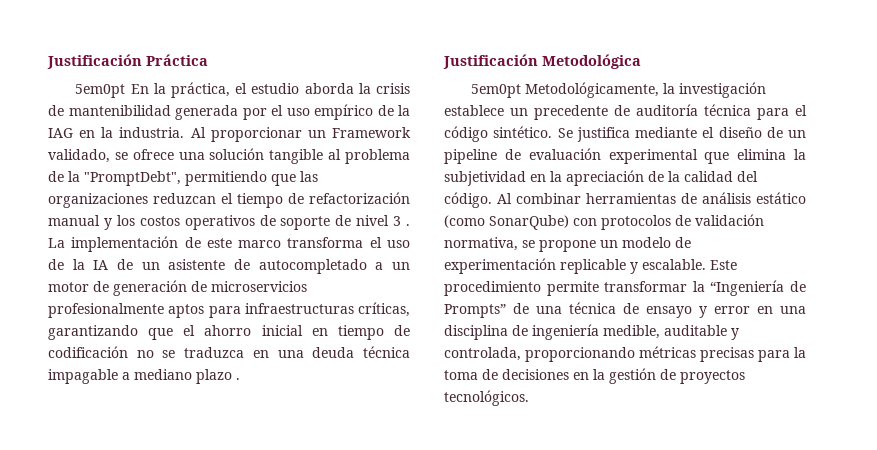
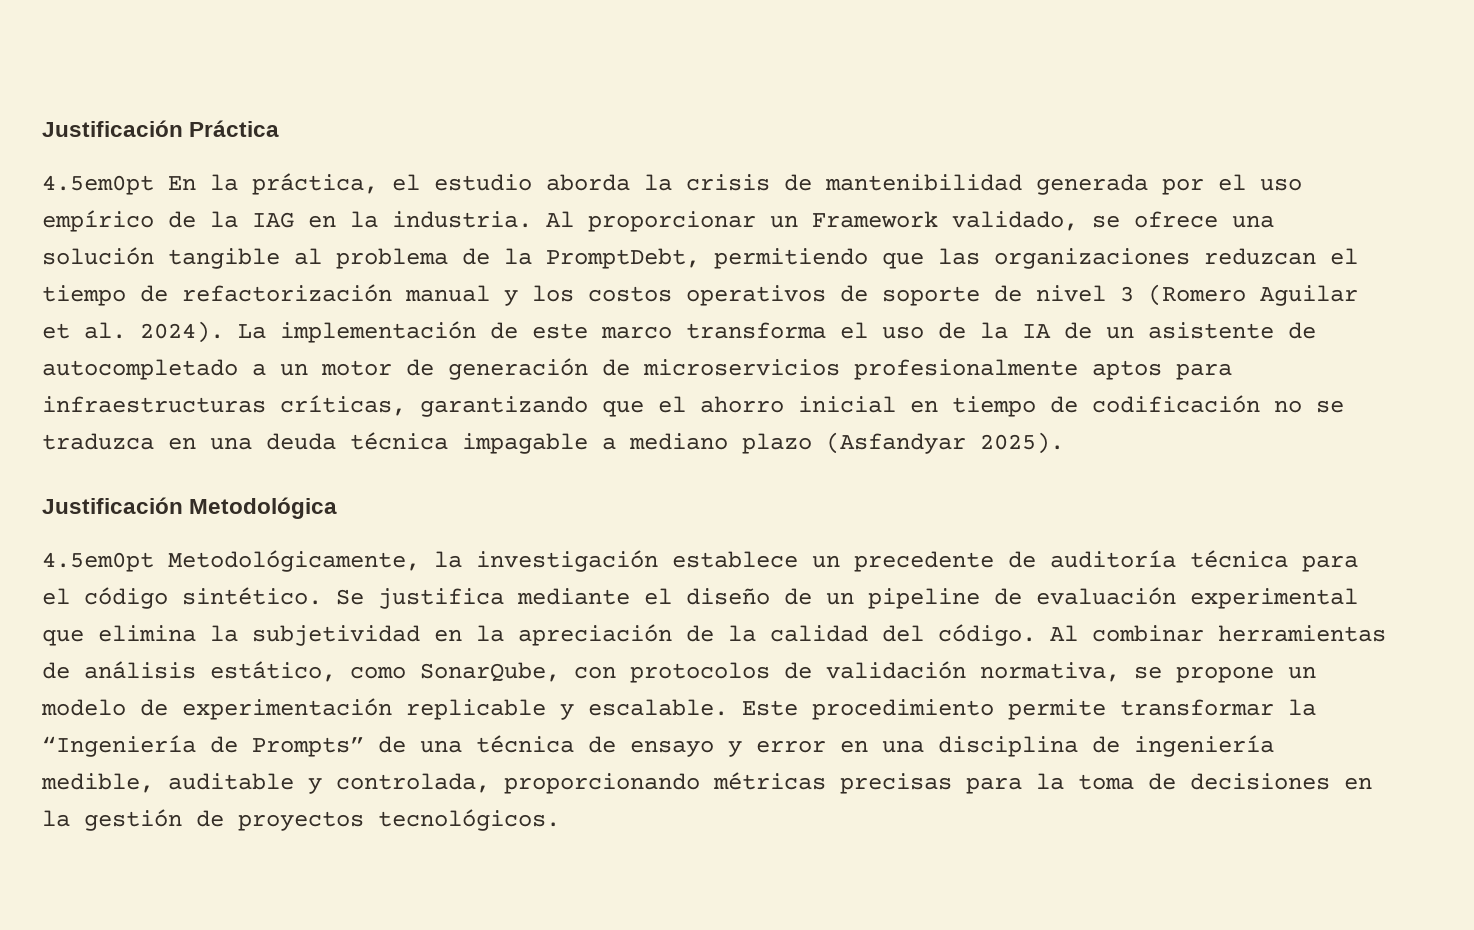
- 5em0pt En la práctica, el estudio aborda la crisis de mantenibilidad generada por el uso empírico de la IAG en la industria.
+ 4.5em0pt En la práctica, el estudio aborda la crisis de mantenibilidad generada por el uso empírico de la IAG en la industria.
- Al proporcionar un Framework validado, se ofrece una solución tangible al problema de la "PromptDebt", permitiendo que las organizaciones reduzcan el tiempo de refactorización manual y los costos operativos de soporte de nivel 3 .
+ Al proporcionar un Framework validado, se ofrece una solución tangible al problema de la PromptDebt, permitiendo que las organizaciones reduzcan el tiempo de refactorización manual y los costos operativos de soporte de nivel 3 (Romero Aguilar et al. 2024).
- La implementación de este marco transforma el uso de la IA de un asistente de autocompletado a un motor de generación de microservicios profesionalmente aptos para infraestructuras críticas, garantizando que el ahorro inicial en tiempo de codificación no se traduzca en una deuda técnica impagable a mediano plazo .
+ La implementación de este marco transforma el uso de la IA de un asistente de autocompletado a un motor de generación de microservicios profesionalmente aptos para infraestructuras críticas, garantizando que el ahorro inicial en tiempo de codificación no se traduzca en una deuda técnica impagable a mediano plazo (Asfandyar 2025).
- 5em0pt Metodológicamente, la investigación establece un precedente de auditoría técnica para el código sintético.
+ 4.5em0pt Metodológicamente, la investigación establece un precedente de auditoría técnica para el código sintético.
- Al combinar herramientas de análisis estático (como SonarQube) con protocolos de validación normativa, se propone un modelo de experimentación replicable y escalable.
+ Al combinar herramientas de análisis estático, como SonarQube, con protocolos de validación normativa, se propone un modelo de experimentación replicable y escalable.

